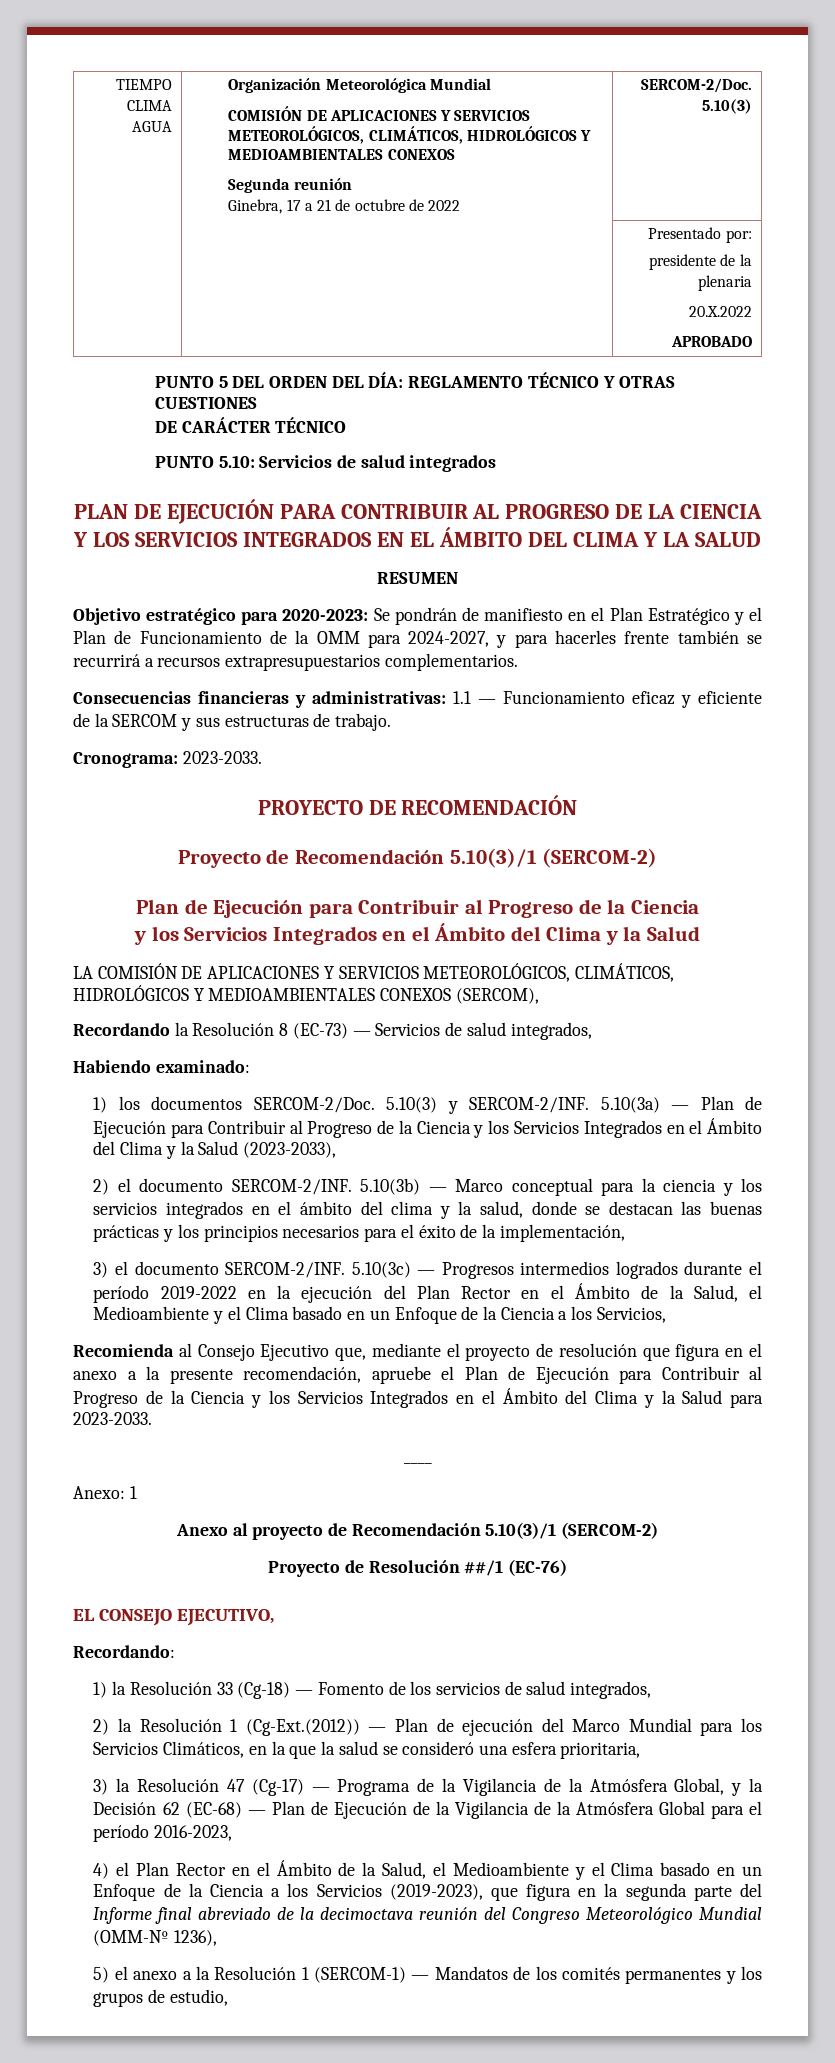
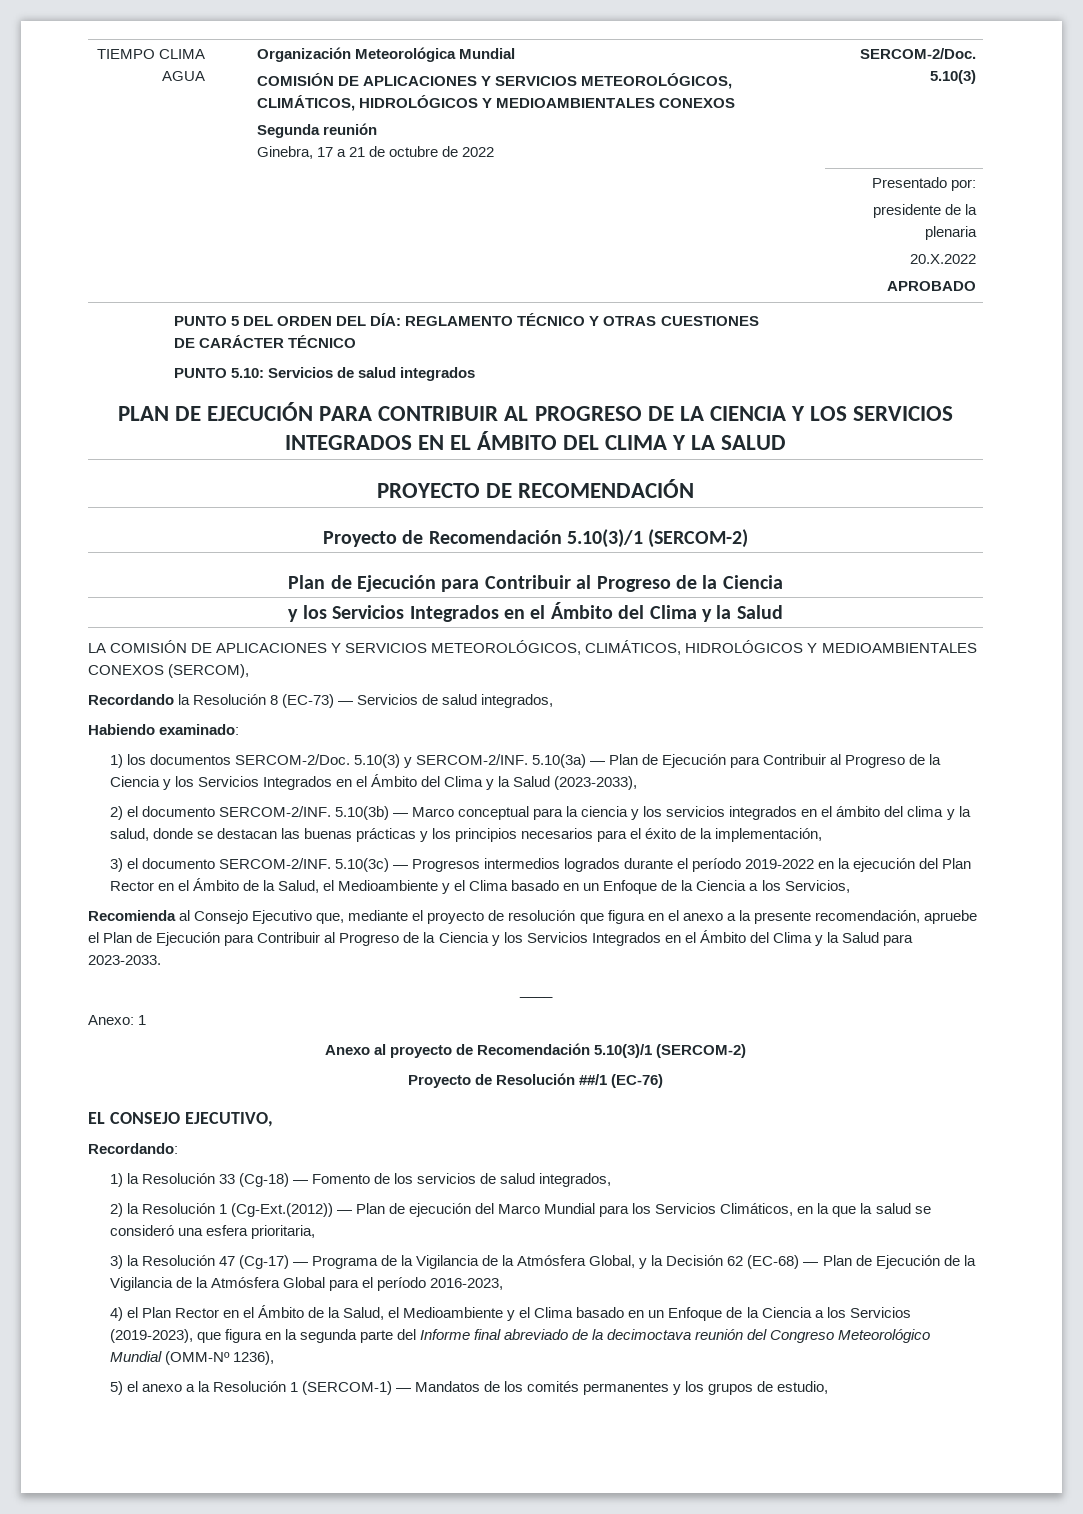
- RESUMEN
- Objetivo estratégico para 2020-2023: Se pondrán de manifiesto en el Plan Estratégico y el Plan de Funcionamiento de la OMM para 2024-2027, y para hacerles frente también se recurrirá a recursos extrapresupuestarios complementarios.
- Consecuencias financieras y administrativas: 1.1 — Funcionamiento eficaz y eficiente de la SERCOM y sus estructuras de trabajo.
- Cronograma: 2023-2033.

